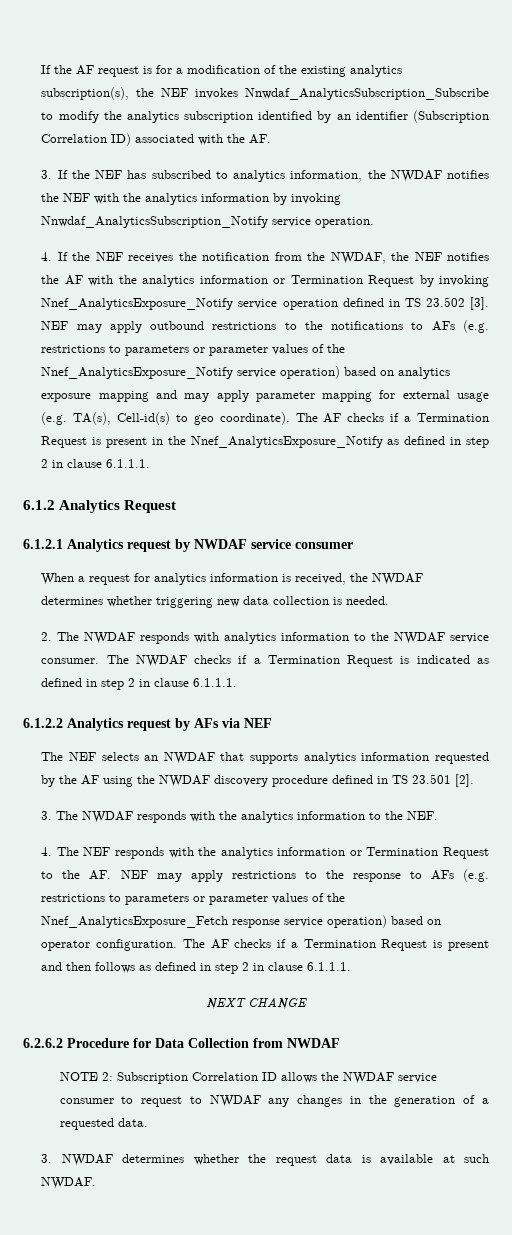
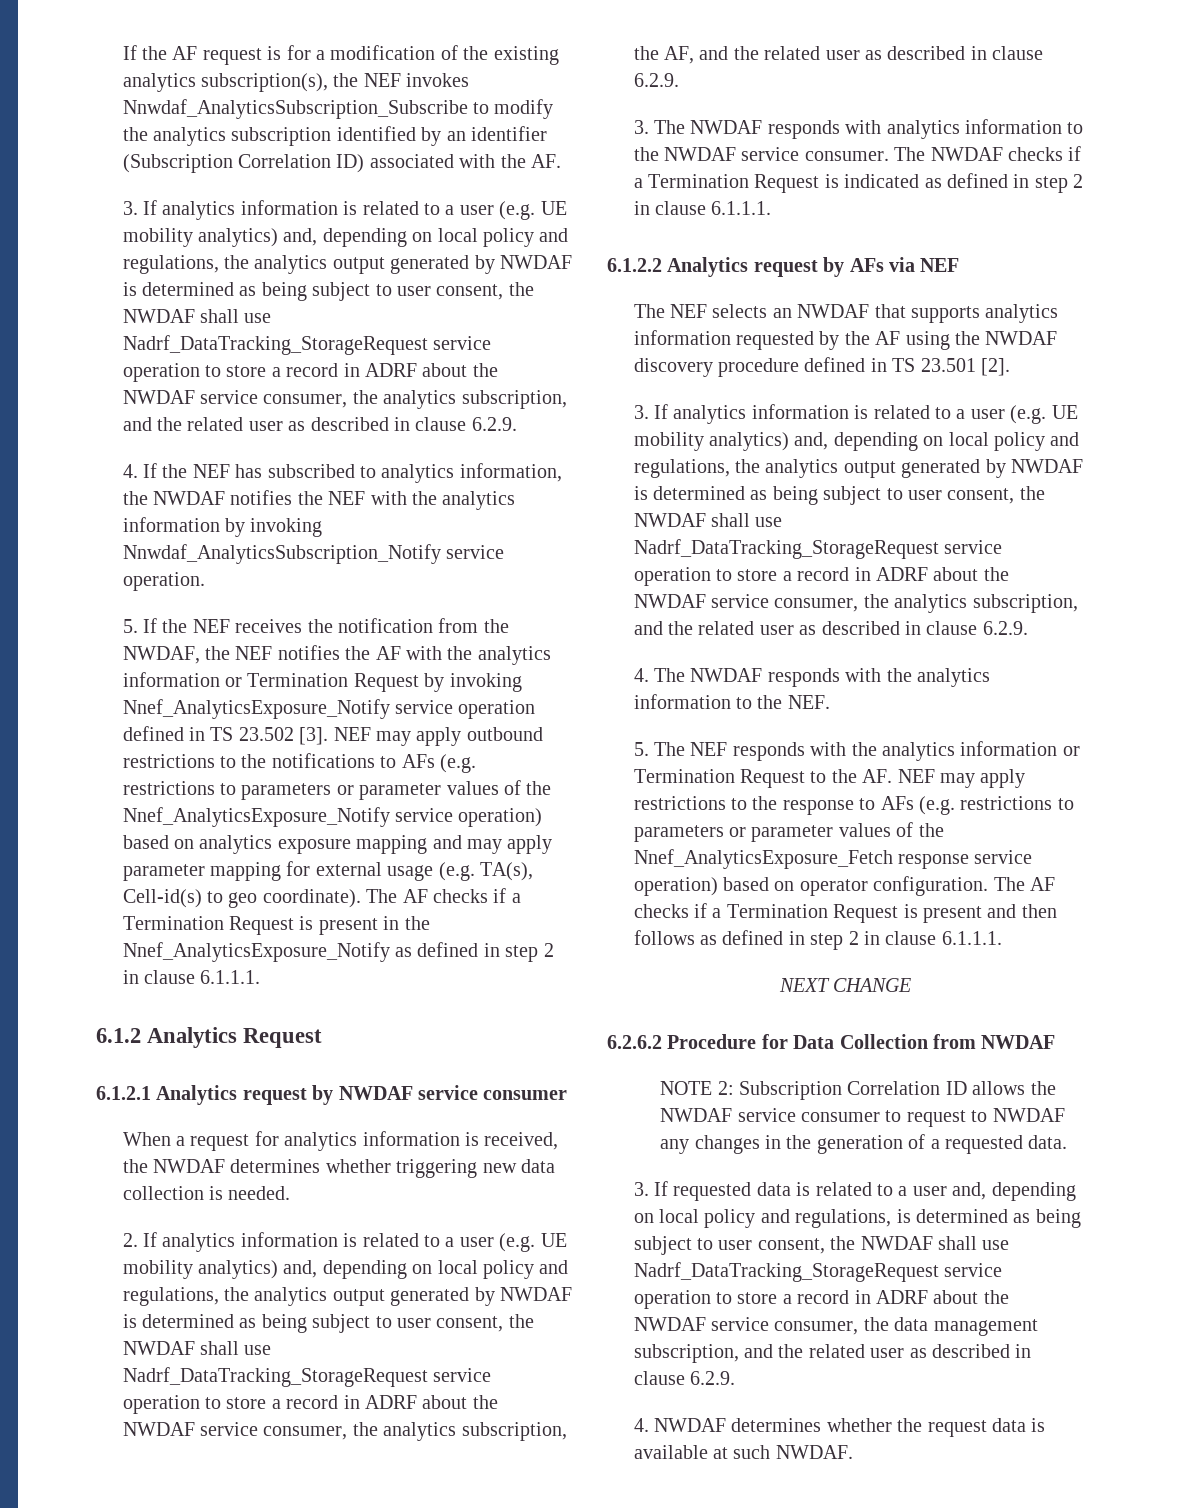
  If the AF request is for a modification of the existing analytics subscription(s), the NEF invokes Nnwdaf_AnalyticsSubscription_Subscribe to modify the analytics subscription identified by an identifier (Subscription Correlation ID) associated with the AF.
- 3. If the NEF has subscribed to analytics information, the NWDAF notifies the NEF with the analytics information by invoking Nnwdaf_AnalyticsSubscription_Notify service operation.
+ 3. If analytics information is related to a user (e.g. UE mobility analytics) and, depending on local policy and regulations, the analytics output generated by NWDAF is determined as being subject to user consent, the NWDAF shall use Nadrf_DataTracking_StorageRequest service operation to store a record in ADRF about the NWDAF service consumer, the analytics subscription, and the related user as described in clause 6.2.9.
+ 4. If the NEF has subscribed to analytics information, the NWDAF notifies the NEF with the analytics information by invoking Nnwdaf_AnalyticsSubscription_Notify service operation.
- 4. If the NEF receives the notification from the NWDAF, the NEF notifies the AF with the analytics information or Termination Request by invoking Nnef_AnalyticsExposure_Notify service operation defined in TS 23.502 [3].
+ 5. If the NEF receives the notification from the NWDAF, the NEF notifies the AF with the analytics information or Termination Request by invoking Nnef_AnalyticsExposure_Notify service operation defined in TS 23.502 [3].
- 2. The NWDAF responds with analytics information to the NWDAF service consumer.
+ 2. If analytics information is related to a user (e.g. UE mobility analytics) and, depending on local policy and regulations, the analytics output generated by NWDAF is determined as being subject to user consent, the NWDAF shall use Nadrf_DataTracking_StorageRequest service operation to store a record in ADRF about the NWDAF service consumer, the analytics subscription, the AF, and the related user as described in clause 6.2.9.
+ 3. The NWDAF responds with analytics information to the NWDAF service consumer.
  The NEF selects an NWDAF that supports analytics information requested by the AF using the NWDAF discovery procedure defined in TS 23.501 [2].
- 3. The NWDAF responds with the analytics information to the NEF.
+ 3. If analytics information is related to a user (e.g. UE mobility analytics) and, depending on local policy and regulations, the analytics output generated by NWDAF is determined as being subject to user consent, the NWDAF shall use Nadrf_DataTracking_StorageRequest service operation to store a record in ADRF about the NWDAF service consumer, the analytics subscription, and the related user as described in clause 6.2.9.
+ 4. The NWDAF responds with the analytics information to the NEF.
- 4. The NEF responds with the analytics information or Termination Request to the AF. NEF may apply restrictions to the response to AFs (e.g. restrictions to parameters or parameter values of the Nnef_AnalyticsExposure_Fetch response service operation) based on operator configuration.
+ 5. The NEF responds with the analytics information or Termination Request to the AF. NEF may apply restrictions to the response to AFs (e.g. restrictions to parameters or parameter values of the Nnef_AnalyticsExposure_Fetch response service operation) based on operator configuration.
- 3. NWDAF determines whether the request data is available at such NWDAF.
+ 3. If requested data is related to a user and, depending on local policy and regulations, is determined as being subject to user consent, the NWDAF shall use Nadrf_DataTracking_StorageRequest service operation to store a record in ADRF about the NWDAF service consumer, the data management subscription, and the related user as described in clause 6.2.9.
+ 4. NWDAF determines whether the request data is available at such NWDAF.

